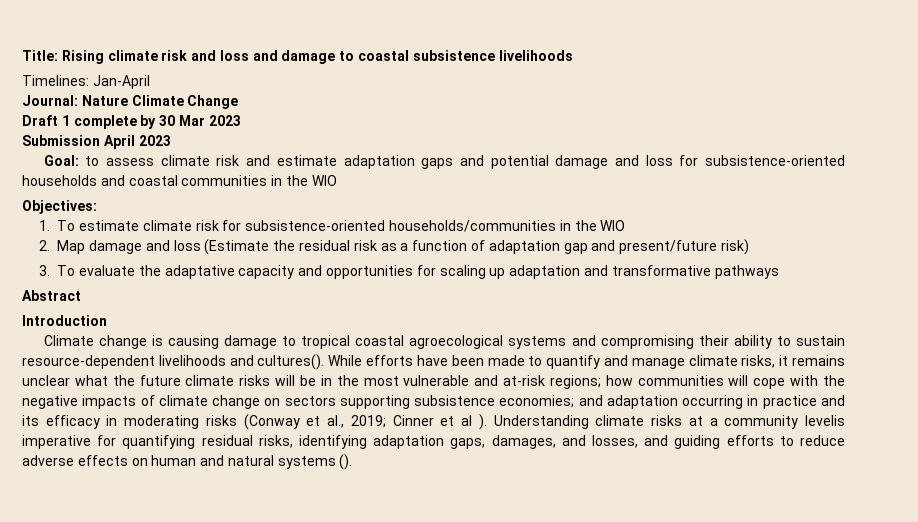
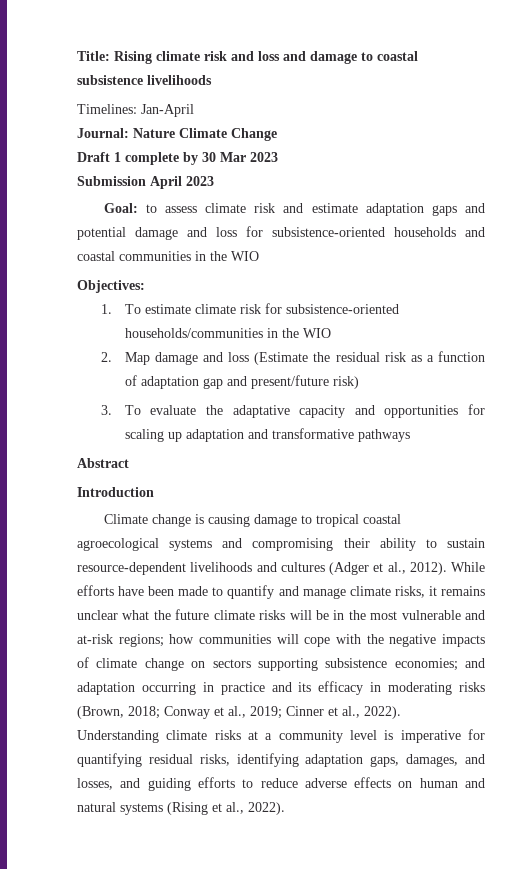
- Climate change is causing damage to tropical coastal agroecological systems and compromising their ability to sustain resource-dependent livelihoods and cultures().
+ Climate change is causing damage to tropical coastal agroecological systems and compromising their ability to sustain resource-dependent livelihoods and cultures (Adger et al., 2012).
- While efforts have been made to quantify and manage climate risks, it remains unclear what the future climate risks will be in the most vulnerable and at-risk regions; how communities will cope with the negative impacts of climate change on sectors supporting subsistence economies; and adaptation occurring in practice and its efficacy in moderating risks (Conway et al., 2019; Cinner et al ).
+ While efforts have been made to quantify and manage climate risks, it remains unclear what the future climate risks will be in the most vulnerable and at-risk regions; how communities will cope with the negative impacts of climate change on sectors supporting subsistence economies; and adaptation occurring in practice and its efficacy in moderating risks (Brown, 2018; Conway et al., 2019; Cinner et al., 2022).
- Understanding climate risks at a community levelis imperative for quantifying residual risks, identifying adaptation gaps, damages, and losses, and guiding efforts to reduce adverse effects on human and natural systems ().
+ Understanding climate risks at a community level is imperative for quantifying residual risks, identifying adaptation gaps, damages, and losses, and guiding efforts to reduce adverse effects on human and natural systems (Rising et al., 2022).

